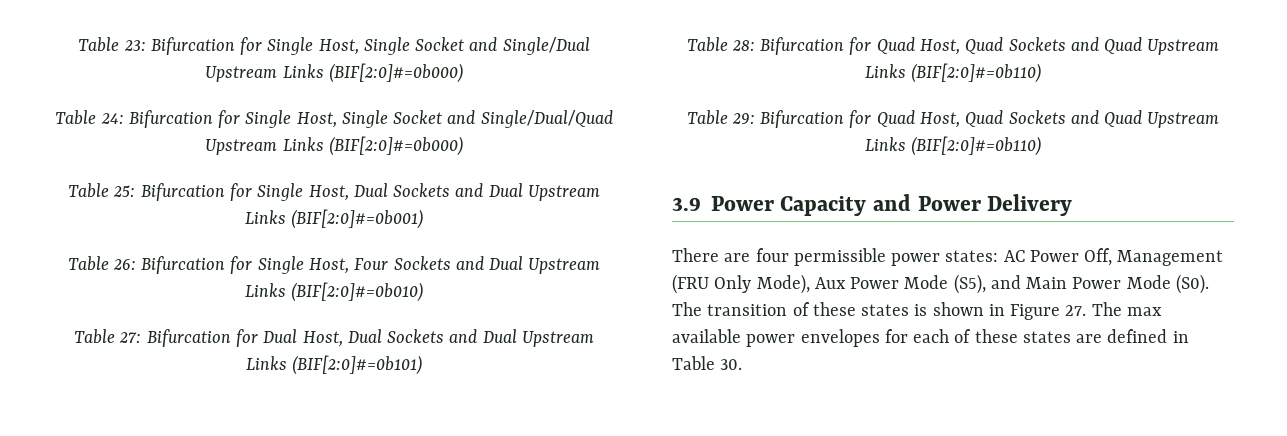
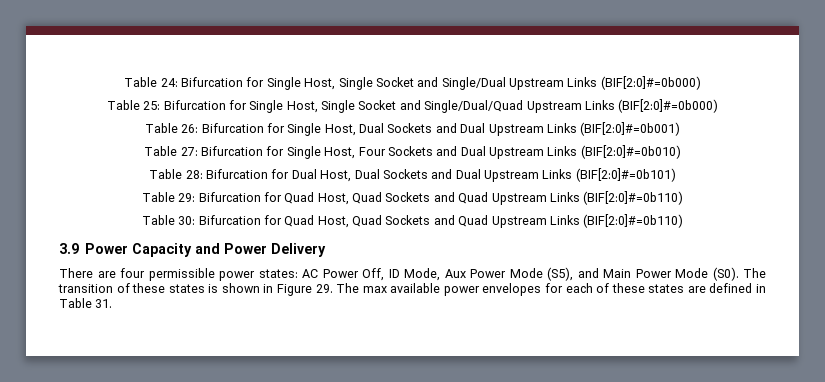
- Table 23: Bifurcation for Single Host, Single Socket and Single/Dual Upstream Links (BIF[2:0]#=0b000)
+ Table 24: Bifurcation for Single Host, Single Socket and Single/Dual Upstream Links (BIF[2:0]#=0b000)
- Table 24: Bifurcation for Single Host, Single Socket and Single/Dual/Quad Upstream Links (BIF[2:0]#=0b000)
+ Table 25: Bifurcation for Single Host, Single Socket and Single/Dual/Quad Upstream Links (BIF[2:0]#=0b000)
- Table 25: Bifurcation for Single Host, Dual Sockets and Dual Upstream Links (BIF[2:0]#=0b001)
+ Table 26: Bifurcation for Single Host, Dual Sockets and Dual Upstream Links (BIF[2:0]#=0b001)
- Table 26: Bifurcation for Single Host, Four Sockets and Dual Upstream Links (BIF[2:0]#=0b010)
+ Table 27: Bifurcation for Single Host, Four Sockets and Dual Upstream Links (BIF[2:0]#=0b010)
- Table 27: Bifurcation for Dual Host, Dual Sockets and Dual Upstream Links (BIF[2:0]#=0b101)
+ Table 28: Bifurcation for Dual Host, Dual Sockets and Dual Upstream Links (BIF[2:0]#=0b101)
- Table 28: Bifurcation for Quad Host, Quad Sockets and Quad Upstream Links (BIF[2:0]#=0b110)
+ Table 29: Bifurcation for Quad Host, Quad Sockets and Quad Upstream Links (BIF[2:0]#=0b110)
- Table 29: Bifurcation for Quad Host, Quad Sockets and Quad Upstream Links (BIF[2:0]#=0b110)
+ Table 30: Bifurcation for Quad Host, Quad Sockets and Quad Upstream Links (BIF[2:0]#=0b110)
- There are four permissible power states: AC Power Off, Management (FRU Only Mode), Aux Power Mode (S5), and Main Power Mode (S0). The transition of these states is shown in Figure 27. The max available power envelopes for each of these states are defined in Table 30.
+ There are four permissible power states: AC Power Off, ID Mode, Aux Power Mode (S5), and Main Power Mode (S0). The transition of these states is shown in Figure 29. The max available power envelopes for each of these states are defined in Table 31.

